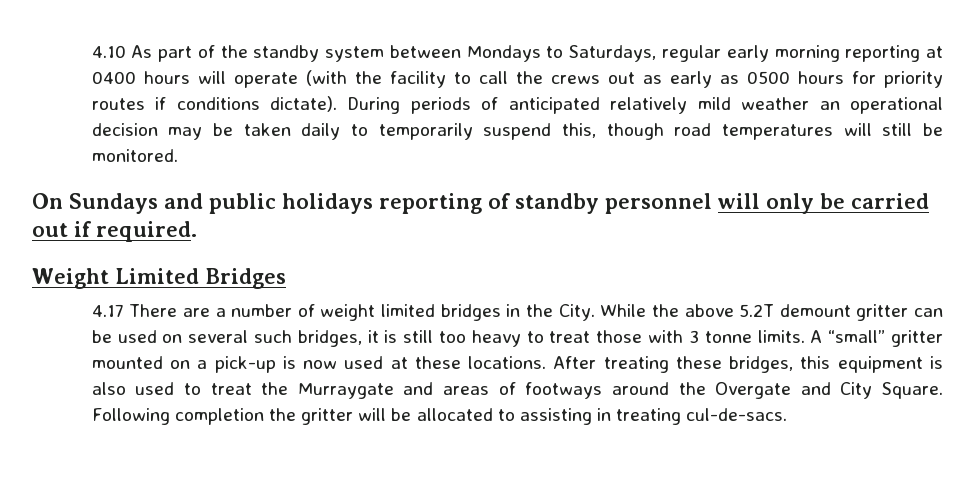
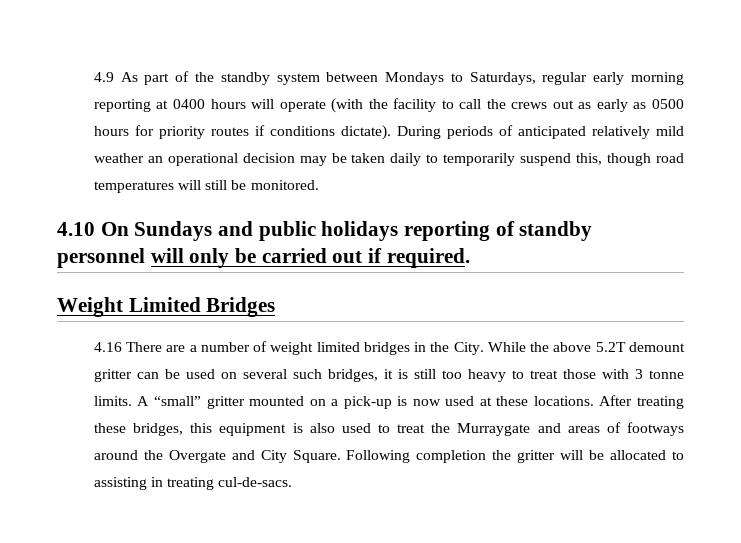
- 4.10 As part of the standby system between Mondays to Saturdays, regular early morning reporting at 0400 hours will operate (with the facility to call the crews out as early as 0500 hours for priority routes if conditions dictate).
+ 4.9 As part of the standby system between Mondays to Saturdays, regular early morning reporting at 0400 hours will operate (with the facility to call the crews out as early as 0500 hours for priority routes if conditions dictate).
- On Sundays and public holidays reporting of standby personnel will only be carried out if required.
+ 4.10 On Sundays and public holidays reporting of standby personnel will only be carried out if required.
- 4.17 There are a number of weight limited bridges in the City.
+ 4.16 There are a number of weight limited bridges in the City.

